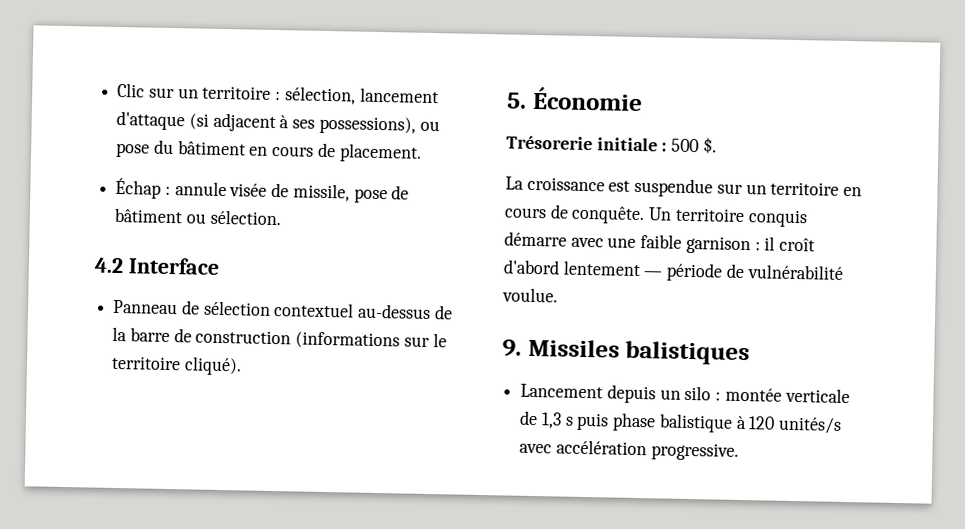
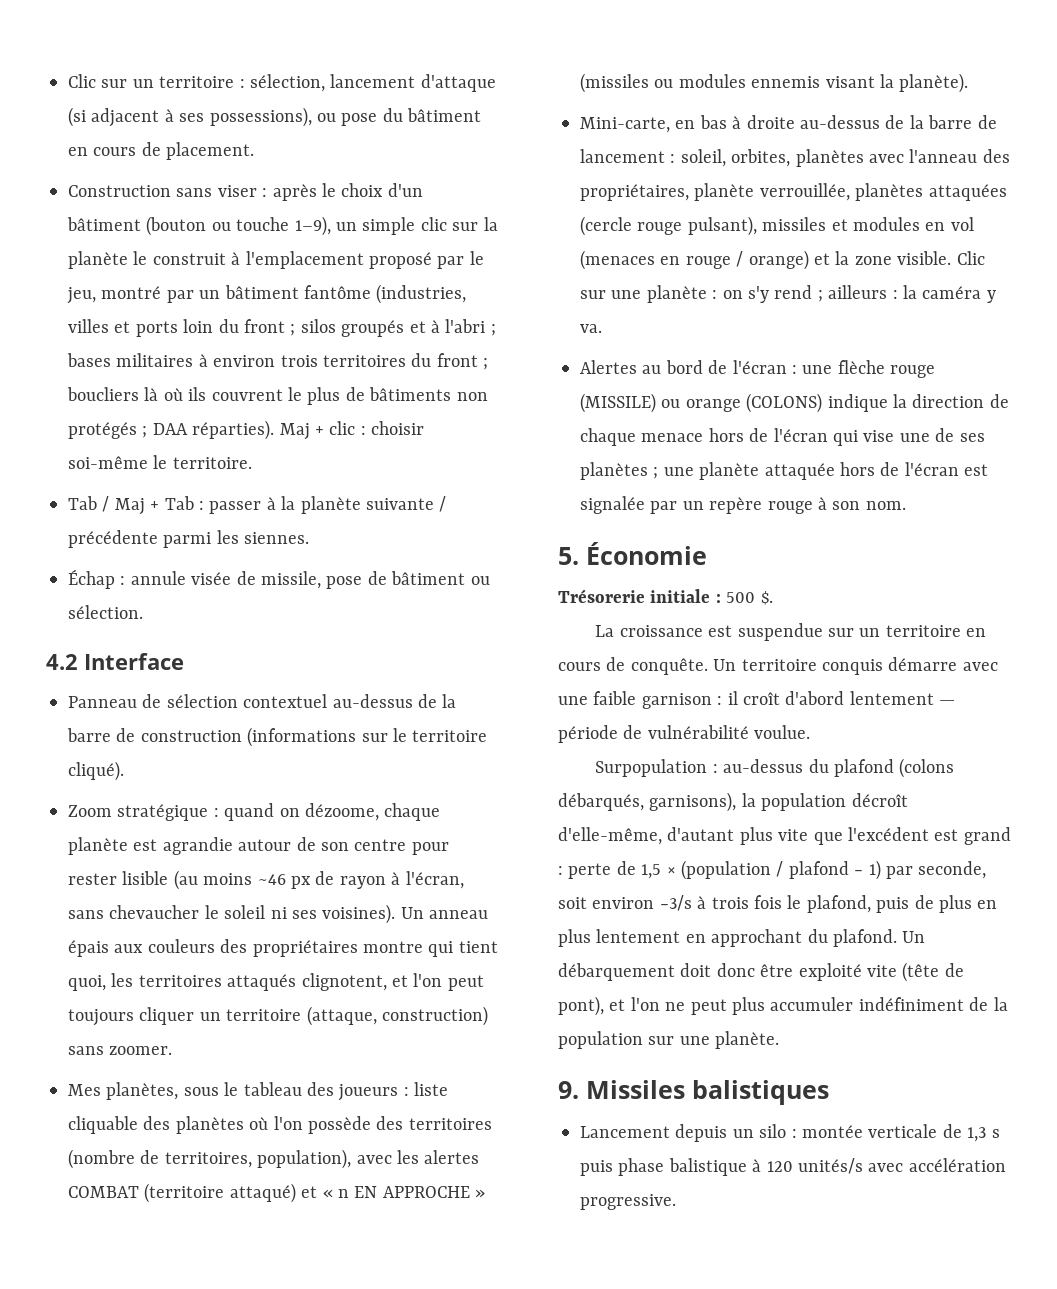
+ Construction sans viser : après le choix d'un bâtiment (bouton ou touche 1–9), un simple clic sur la planète le construit à l'emplacement proposé par le jeu, montré par un bâtiment fantôme (industries, villes et ports loin du front ; silos groupés et à l'abri ; bases militaires à environ trois territoires du front ; boucliers là où ils couvrent le plus de bâtiments non protégés ; DAA réparties). Maj + clic : choisir soi-même le territoire.
+ Tab / Maj + Tab : passer à la planète suivante / précédente parmi les siennes.
+ Zoom stratégique : quand on dézoome, chaque planète est agrandie autour de son centre pour rester lisible (au moins ~46 px de rayon à l'écran, sans chevaucher le soleil ni ses voisines). Un anneau épais aux couleurs des propriétaires montre qui tient quoi, les territoires attaqués clignotent, et l'on peut toujours cliquer un territoire (attaque, construction) sans zoomer.
+ Mes planètes, sous le tableau des joueurs : liste cliquable des planètes où l'on possède des territoires (nombre de territoires, population), avec les alertes COMBAT (territoire attaqué) et « n EN APPROCHE » (missiles ou modules ennemis visant la planète).
+ Mini-carte, en bas à droite au-dessus de la barre de lancement : soleil, orbites, planètes avec l'anneau des propriétaires, planète verrouillée, planètes attaquées (cercle rouge pulsant), missiles et modules en vol (menaces en rouge / orange) et la zone visible. Clic sur une planète : on s'y rend ; ailleurs : la caméra y va.
+ Alertes au bord de l'écran : une flèche rouge (MISSILE) ou orange (COLONS) indique la direction de chaque menace hors de l'écran qui vise une de ses planètes ; une planète attaquée hors de l'écran est signalée par un repère rouge à son nom.
+ Surpopulation : au-dessus du plafond (colons débarqués, garnisons), la population décroît d'elle-même, d'autant plus vite que l'excédent est grand : perte de 1,5 × (population / plafond − 1) par seconde, soit environ −3/s à trois fois le plafond, puis de plus en plus lentement en approchant du plafond. Un débarquement doit donc être exploité vite (tête de pont), et l'on ne peut plus accumuler indéfiniment de la population sur une planète.

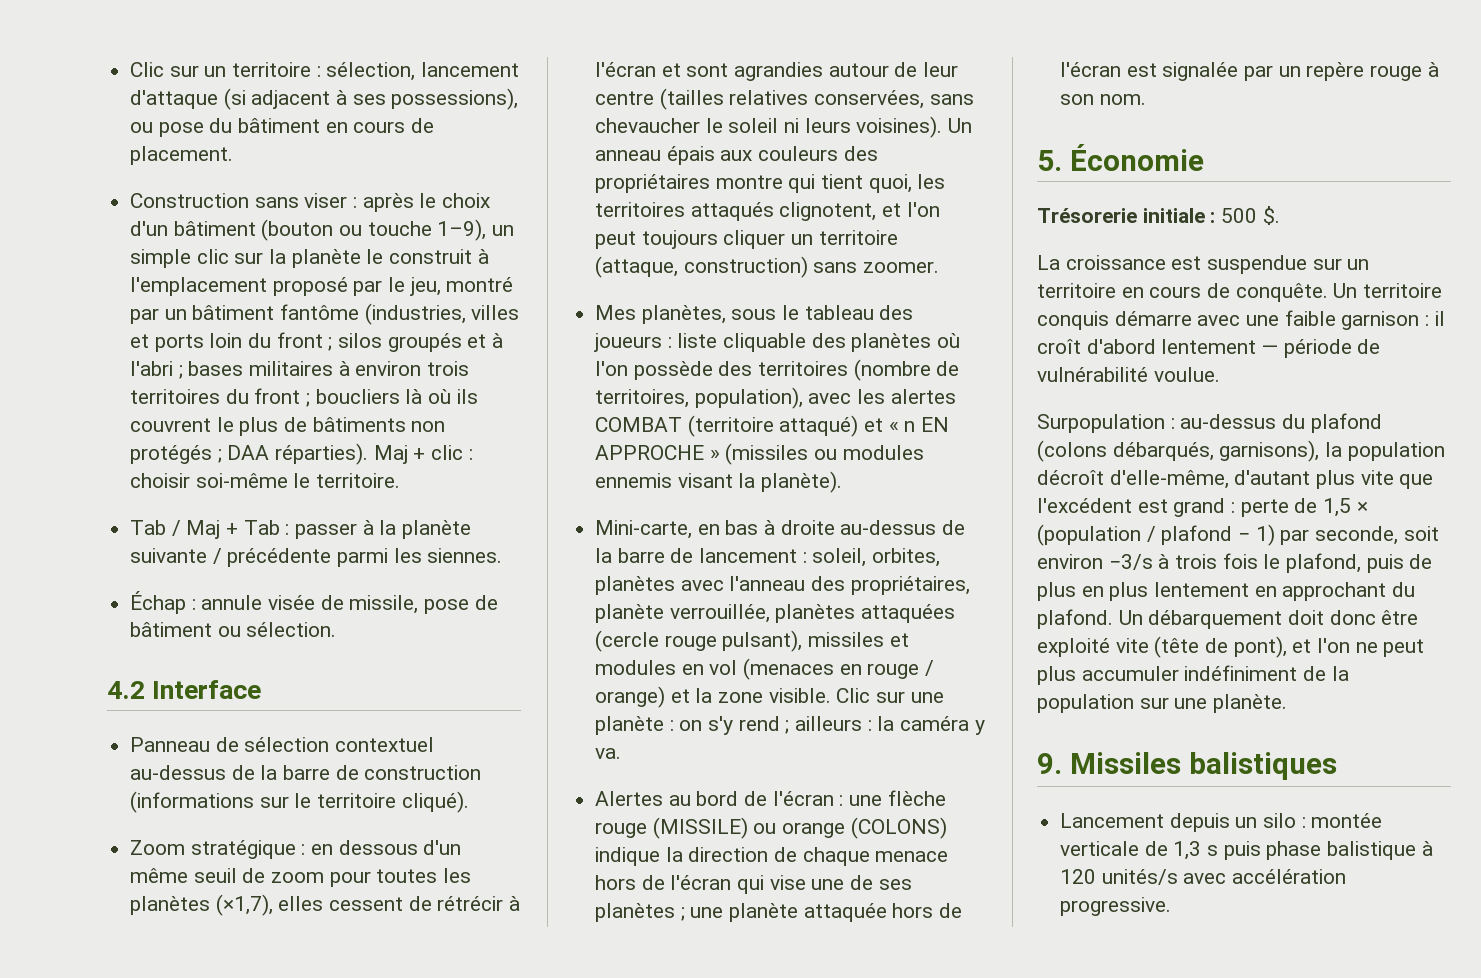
- Zoom stratégique : quand on dézoome, chaque planète est agrandie autour de son centre pour rester lisible (au moins ~46 px de rayon à l'écran, sans chevaucher le soleil ni ses voisines).
+ Zoom stratégique : en dessous d'un même seuil de zoom pour toutes les planètes (×1,7), elles cessent de rétrécir à l'écran et sont agrandies autour de leur centre (tailles relatives conservées, sans chevaucher le soleil ni leurs voisines).

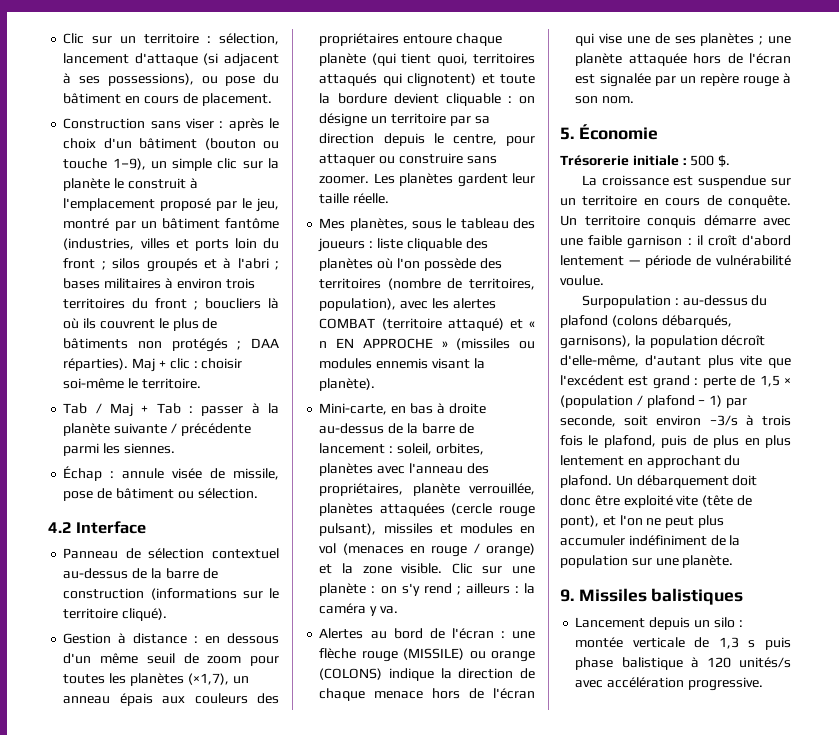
- Zoom stratégique : en dessous d'un même seuil de zoom pour toutes les planètes (×1,7), elles cessent de rétrécir à l'écran et sont agrandies autour de leur centre (tailles relatives conservées, sans chevaucher le soleil ni leurs voisines). Un anneau épais aux couleurs des propriétaires montre qui tient quoi, les territoires attaqués clignotent, et l'on peut toujours cliquer un territoire (attaque, construction) sans zoomer.
+ Gestion à distance : en dessous d'un même seuil de zoom pour toutes les planètes (×1,7), un anneau épais aux couleurs des propriétaires entoure chaque planète (qui tient quoi, territoires attaqués qui clignotent) et toute la bordure devient cliquable : on désigne un territoire par sa direction depuis le centre, pour attaquer ou construire sans zoomer. Les planètes gardent leur taille réelle.

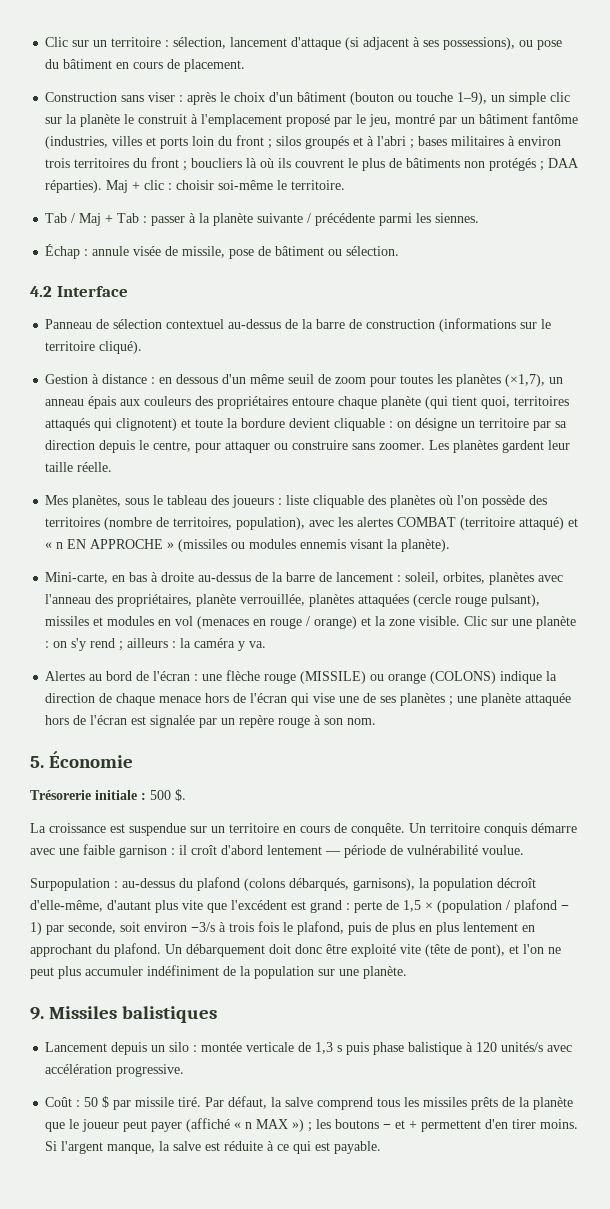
+ Coût : 50 $ par missile tiré. Par défaut, la salve comprend tous les missiles prêts de la planète que le joueur peut payer (affiché « n MAX ») ; les boutons − et + permettent d'en tirer moins. Si l'argent manque, la salve est réduite à ce qui est payable.

